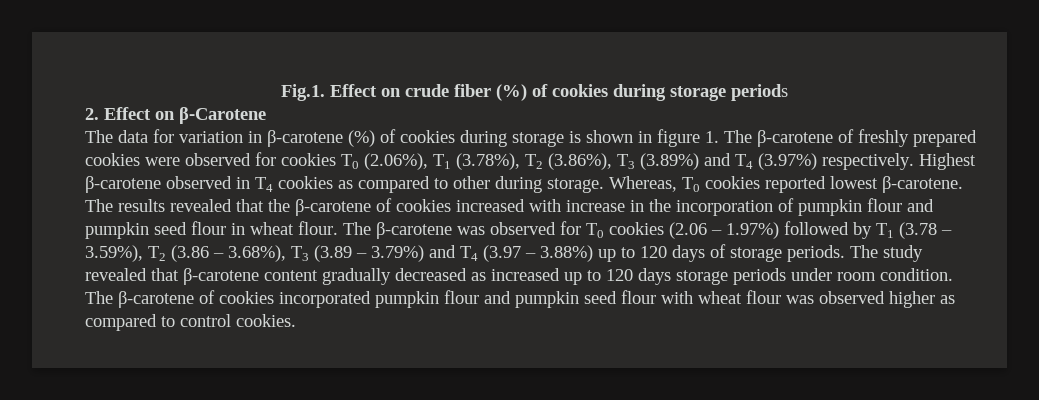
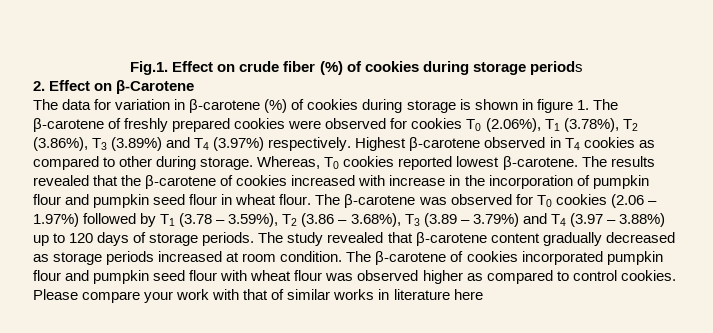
- The study revealed that β-carotene content gradually decreased as increased up to 120 days storage periods under room condition.
+ The study revealed that β-carotene content gradually decreased as storage periods increased at room condition.
+ Please compare your work with that of similar works in literature here

